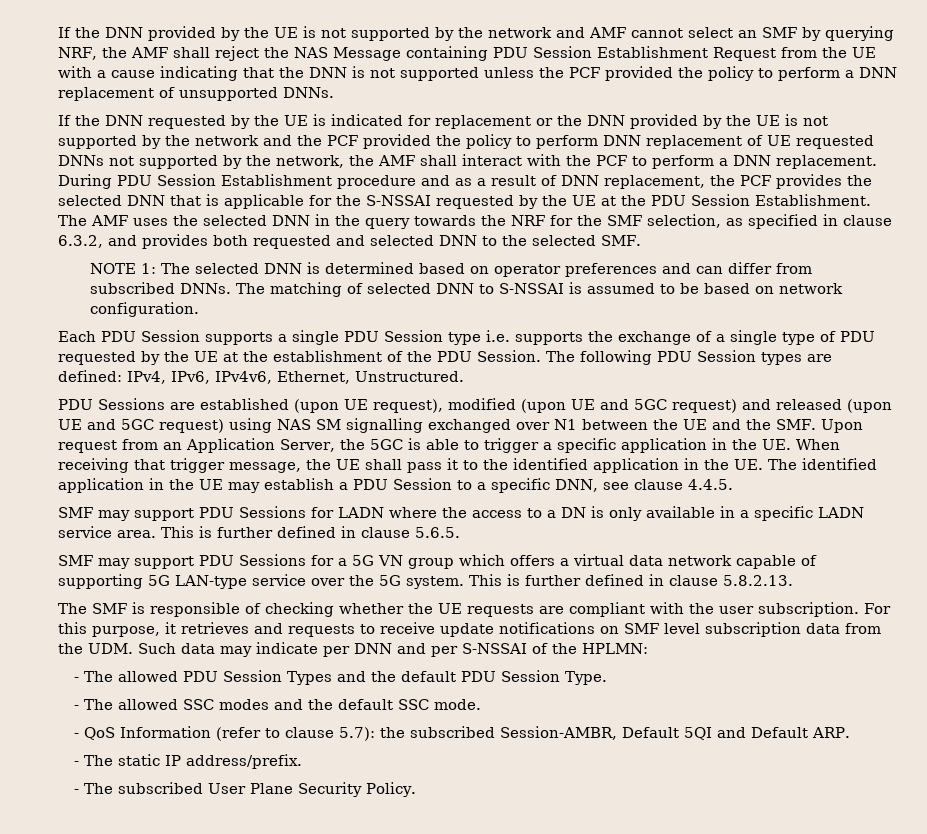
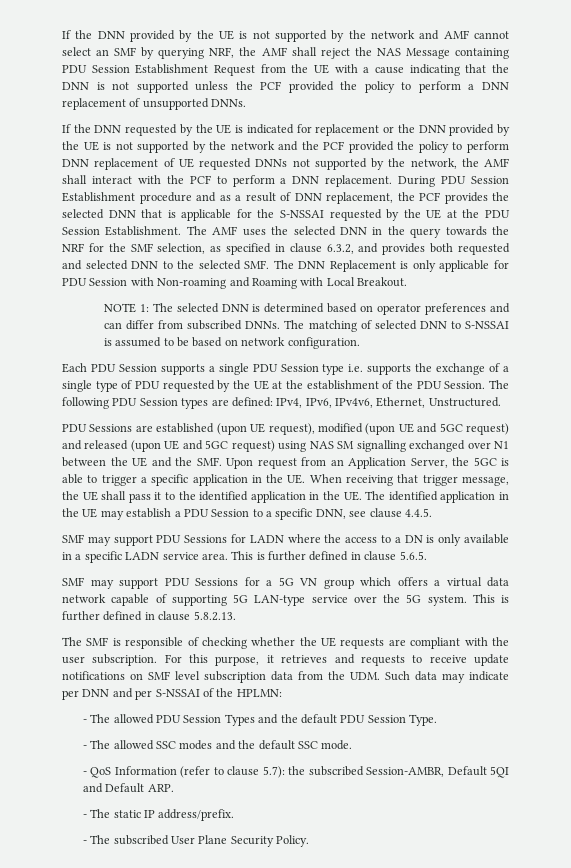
- The AMF uses the selected DNN in the query towards the NRF for the SMF selection, as specified in clause 6.3.2, and provides both requested and selected DNN to the selected SMF.
+ The AMF uses the selected DNN in the query towards the NRF for the SMF selection, as specified in clause 6.3.2, and provides both requested and selected DNN to the selected SMF. The DNN Replacement is only applicable for PDU Session with Non-roaming and Roaming with Local Breakout.

